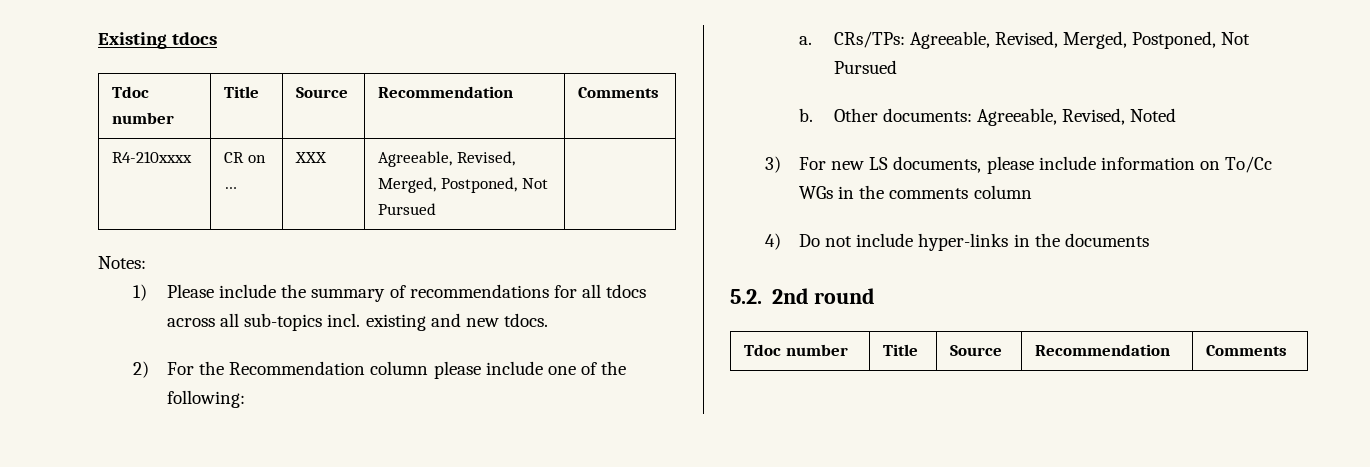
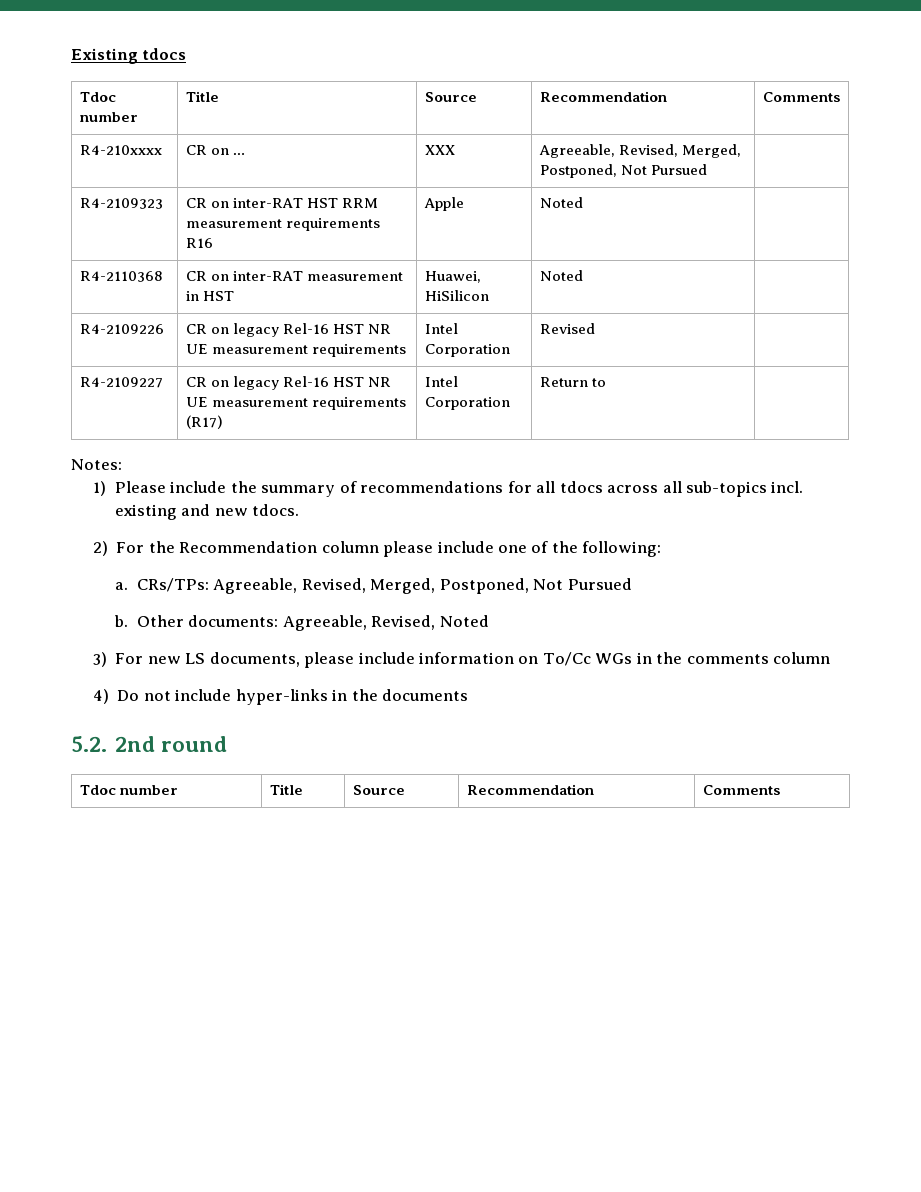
+ R4-2109323 | CR on inter-RAT HST RRM measurement requirements R16 | Apple | Noted |
+ R4-2110368 | CR on inter-RAT measurement in HST | Huawei, HiSilicon | Noted |
+ R4-2109226 | CR on legacy Rel-16 HST NR UE measurement requirements | Intel Corporation | Revised |
+ R4-2109227 | CR on legacy Rel-16 HST NR UE measurement requirements (R17) | Intel Corporation | Return to |

